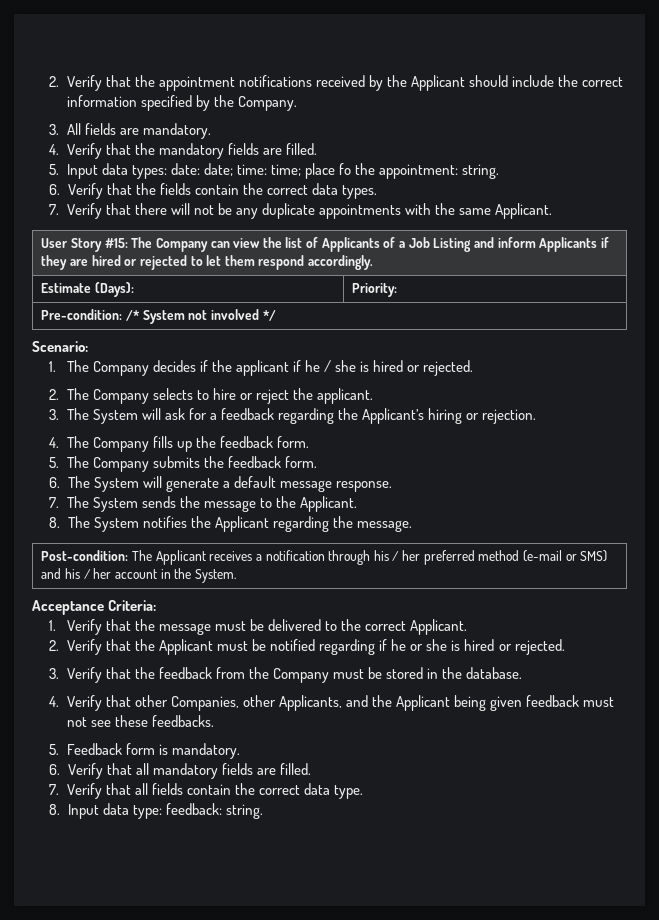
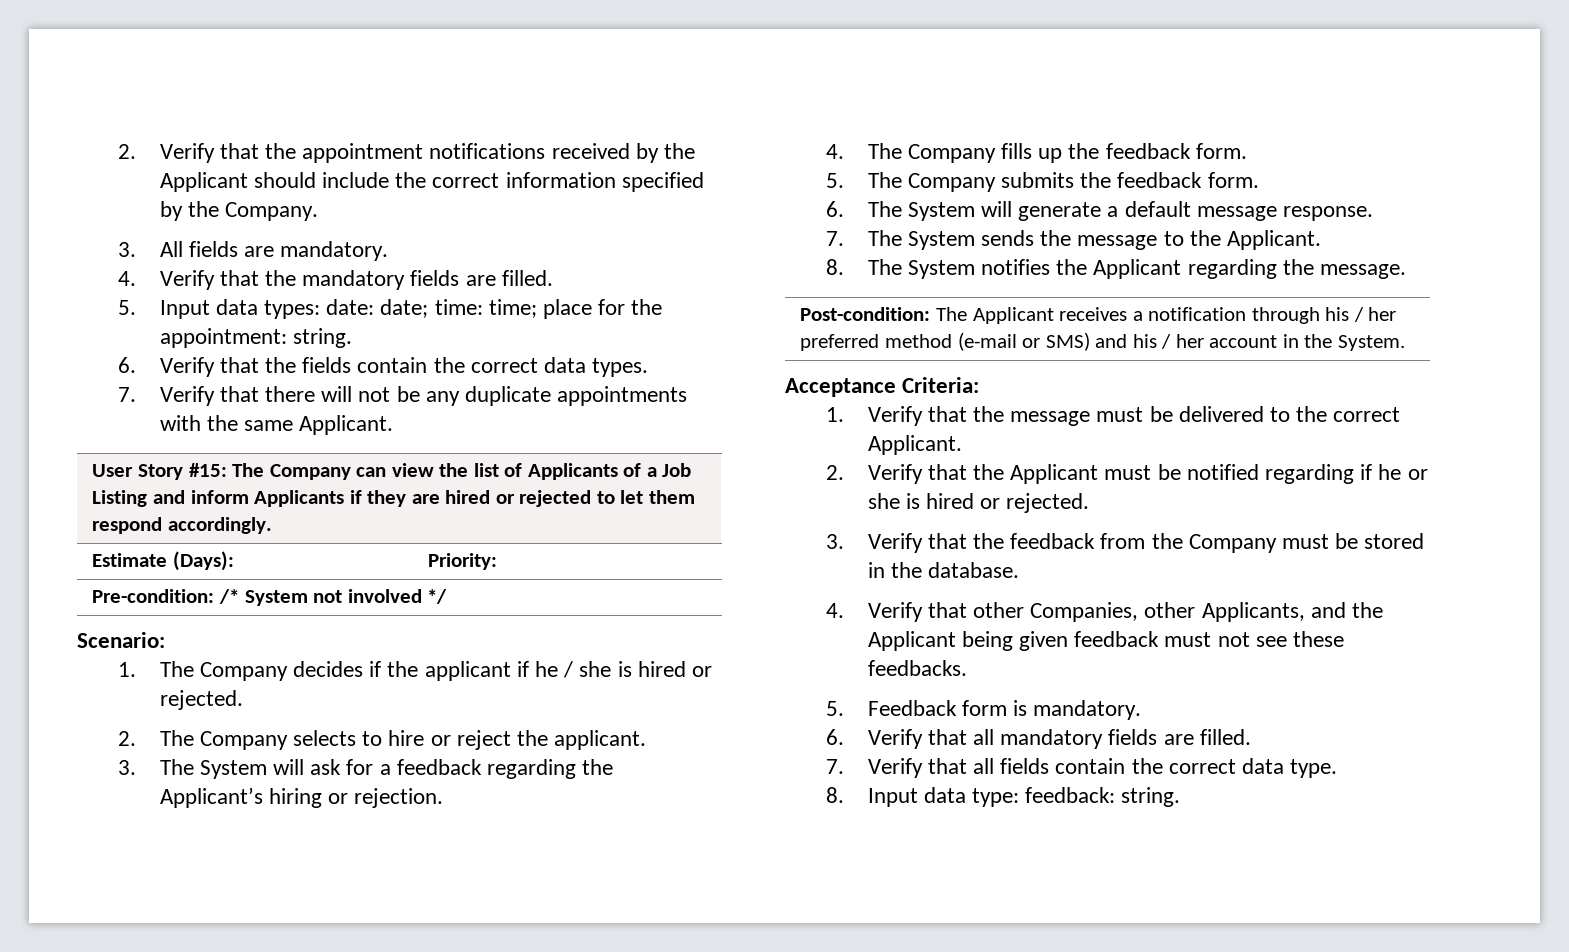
- 5. Input data types: date: date; time: time; place fo the appointment: string.
+ 5. Input data types: date: date; time: time; place for the appointment: string.

